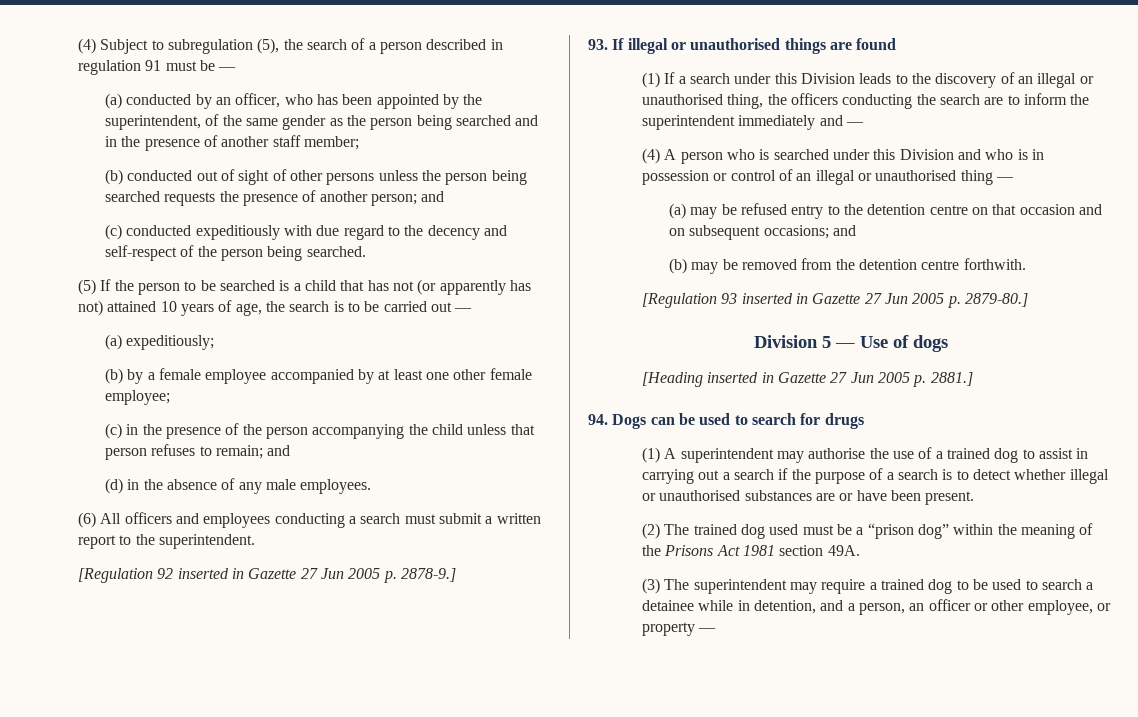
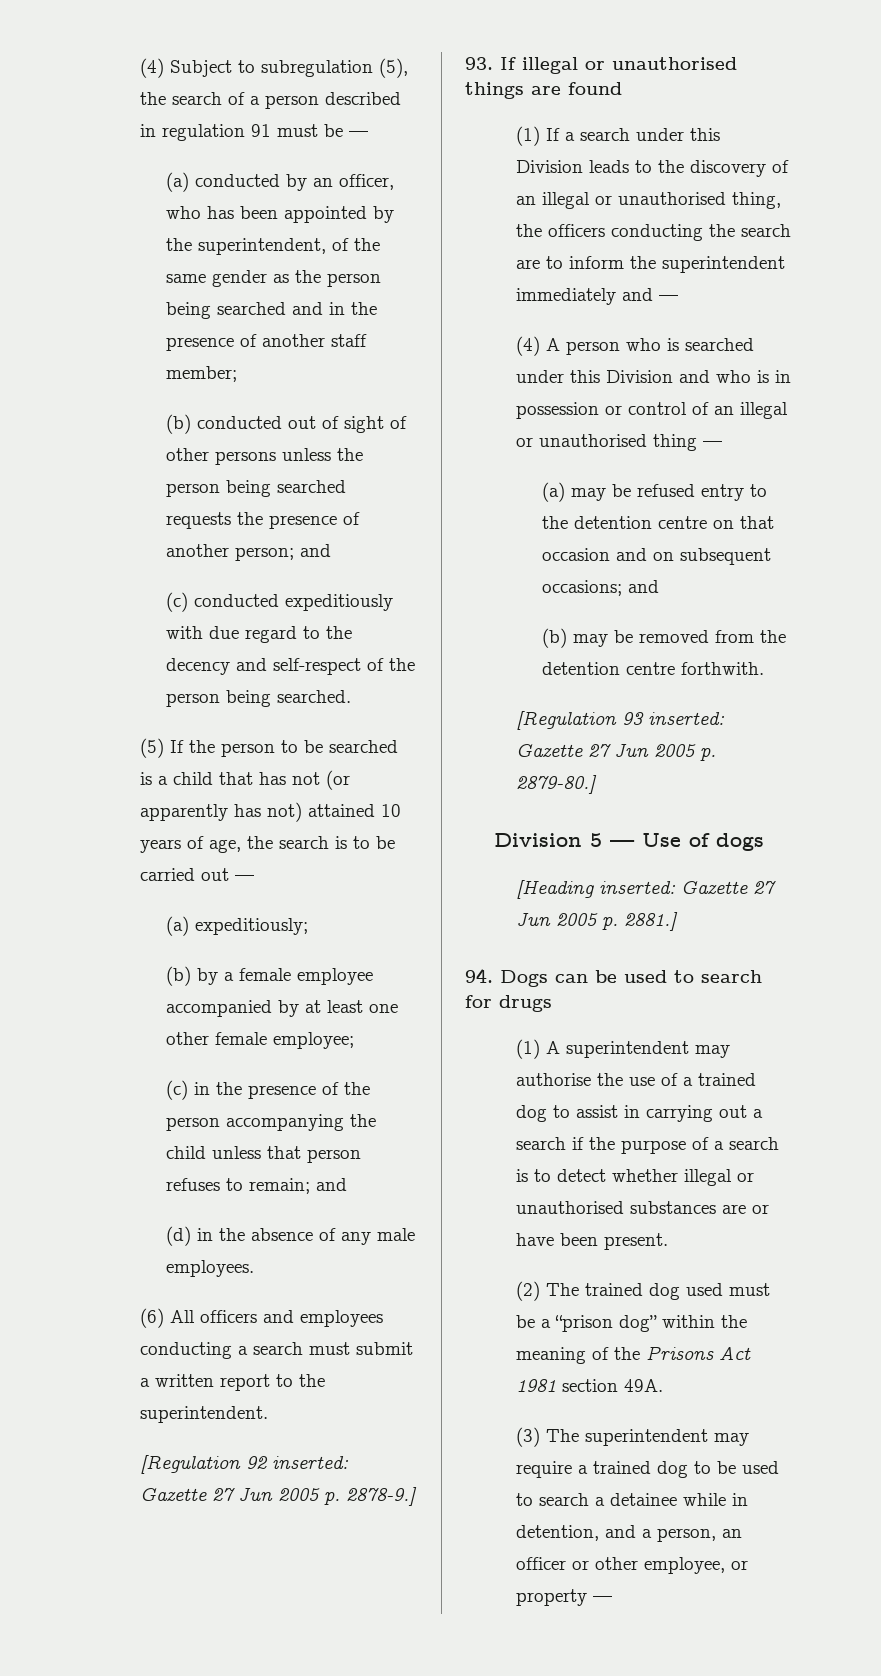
- [Regulation 92 inserted in Gazette 27 Jun 2005 p. 2878-9.]
+ [Regulation 92 inserted: Gazette 27 Jun 2005 p. 2878-9.]
- [Regulation 93 inserted in Gazette 27 Jun 2005 p. 2879-80.]
+ [Regulation 93 inserted: Gazette 27 Jun 2005 p. 2879-80.]
- [Heading inserted in Gazette 27 Jun 2005 p. 2881.]
+ [Heading inserted: Gazette 27 Jun 2005 p. 2881.]

